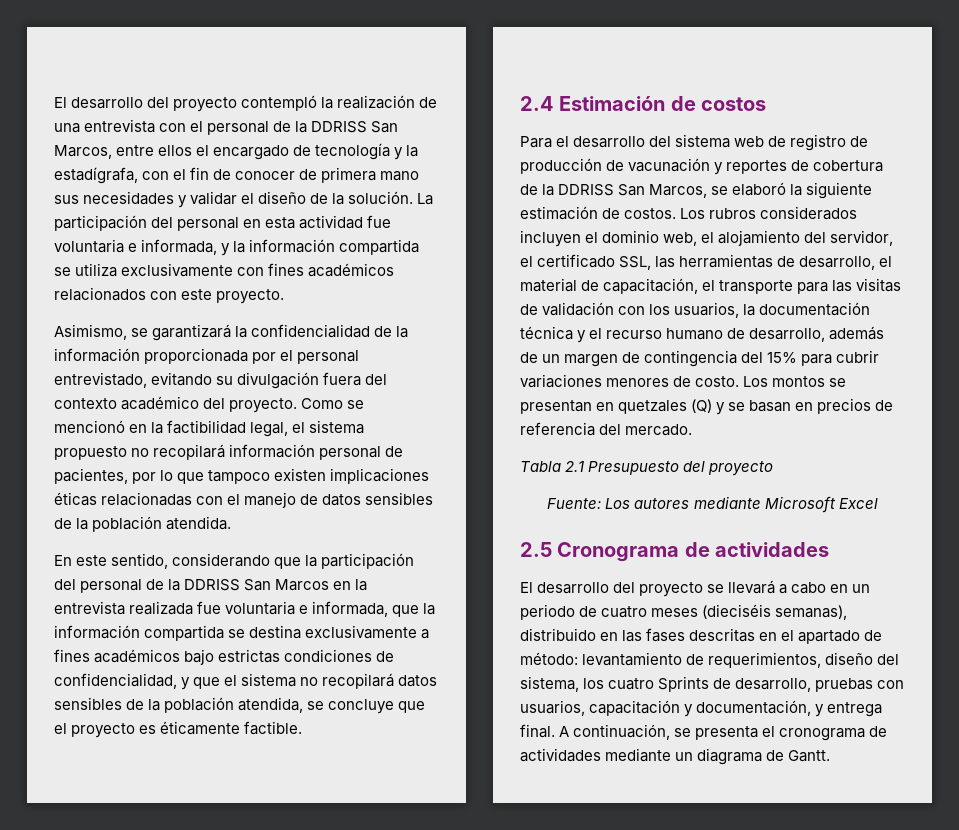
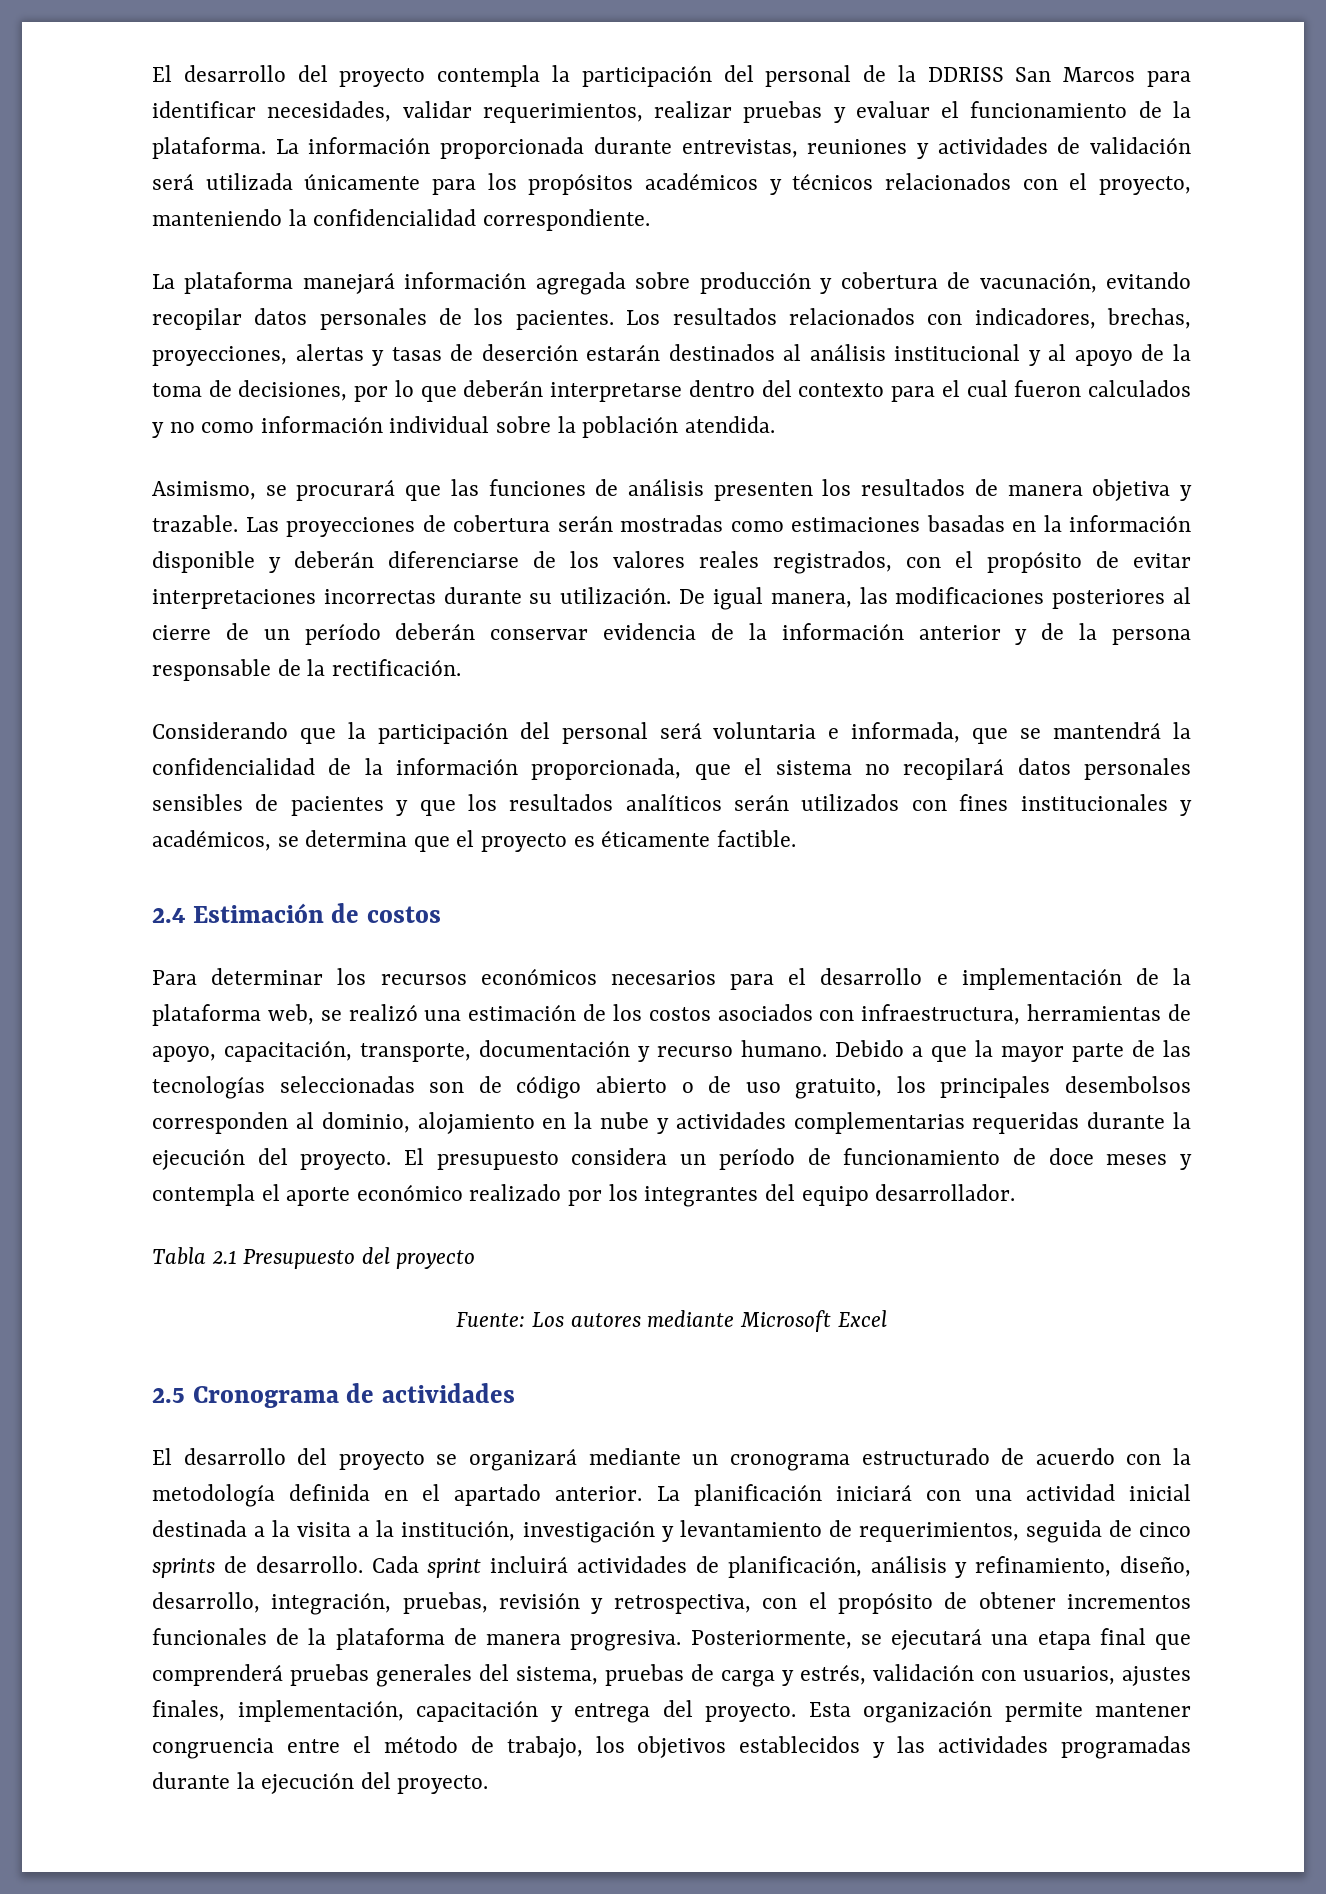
- El desarrollo del proyecto contempló la realización de una entrevista con el personal de la DDRISS San Marcos, entre ellos el encargado de tecnología y la estadígrafa, con el fin de conocer de primera mano sus necesidades y validar el diseño de la solución. La participación del personal en esta actividad fue voluntaria e informada, y la información compartida se utiliza exclusivamente con fines académicos relacionados con este proyecto.
- Asimismo, se garantizará la confidencialidad de la información proporcionada por el personal entrevistado, evitando su divulgación fuera del contexto académico del proyecto. Como se mencionó en la factibilidad legal, el sistema propuesto no recopilará información personal de pacientes, por lo que tampoco existen implicaciones éticas relacionadas con el manejo de datos sensibles de la población atendida.
- En este sentido, considerando que la participación del personal de la DDRISS San Marcos en la entrevista realizada fue voluntaria e informada, que la información compartida se destina exclusivamente a fines académicos bajo estrictas condiciones de confidencialidad, y que el sistema no recopilará datos sensibles de la población atendida, se concluye que el proyecto es éticamente factible.
+ El desarrollo del proyecto contempla la participación del personal de la DDRISS San Marcos para identificar necesidades, validar requerimientos, realizar pruebas y evaluar el funcionamiento de la plataforma. La información proporcionada durante entrevistas, reuniones y actividades de validación será utilizada únicamente para los propósitos académicos y técnicos relacionados con el proyecto, manteniendo la confidencialidad correspondiente.
+ La plataforma manejará información agregada sobre producción y cobertura de vacunación, evitando recopilar datos personales de los pacientes. Los resultados relacionados con indicadores, brechas, proyecciones, alertas y tasas de deserción estarán destinados al análisis institucional y al apoyo de la toma de decisiones, por lo que deberán interpretarse dentro del contexto para el cual fueron calculados y no como información individual sobre la población atendida.
+ Asimismo, se procurará que las funciones de análisis presenten los resultados de manera objetiva y trazable. Las proyecciones de cobertura serán mostradas como estimaciones basadas en la información disponible y deberán diferenciarse de los valores reales registrados, con el propósito de evitar interpretaciones incorrectas durante su utilización. De igual manera, las modificaciones posteriores al cierre de un período deberán conservar evidencia de la información anterior y de la persona responsable de la rectificación.
+ Considerando que la participación del personal será voluntaria e informada, que se mantendrá la confidencialidad de la información proporcionada, que el sistema no recopilará datos personales sensibles de pacientes y que los resultados analíticos serán utilizados con fines institucionales y académicos, se determina que el proyecto es éticamente factible.
- Para el desarrollo del sistema web de registro de producción de vacunación y reportes de cobertura de la DDRISS San Marcos, se elaboró la siguiente estimación de costos. Los rubros considerados incluyen el dominio web, el alojamiento del servidor, el certificado SSL, las herramientas de desarrollo, el material de capacitación, el transporte para las visitas de validación con los usuarios, la documentación técnica y el recurso humano de desarrollo, además de un margen de contingencia del 15% para cubrir variaciones menores de costo. Los montos se presentan en quetzales (Q) y se basan en precios de referencia del mercado.
+ Para determinar los recursos económicos necesarios para el desarrollo e implementación de la plataforma web, se realizó una estimación de los costos asociados con infraestructura, herramientas de apoyo, capacitación, transporte, documentación y recurso humano. Debido a que la mayor parte de las tecnologías seleccionadas son de código abierto o de uso gratuito, los principales desembolsos corresponden al dominio, alojamiento en la nube y actividades complementarias requeridas durante la ejecución del proyecto. El presupuesto considera un período de funcionamiento de doce meses y contempla el aporte económico realizado por los integrantes del equipo desarrollador.
- El desarrollo del proyecto se llevará a cabo en un periodo de cuatro meses (dieciséis semanas), distribuido en las fases descritas en el apartado de método: levantamiento de requerimientos, diseño del sistema, los cuatro Sprints de desarrollo, pruebas con usuarios, capacitación y documentación, y entrega final. A continuación, se presenta el cronograma de actividades mediante un diagrama de Gantt.
+ El desarrollo del proyecto se organizará mediante un cronograma estructurado de acuerdo con la metodología definida en el apartado anterior. La planificación iniciará con una actividad inicial destinada a la visita a la institución, investigación y levantamiento de requerimientos, seguida de cinco sprints de desarrollo. Cada sprint incluirá actividades de planificación, análisis y refinamiento, diseño, desarrollo, integración, pruebas, revisión y retrospectiva, con el propósito de obtener incrementos funcionales de la plataforma de manera progresiva. Posteriormente, se ejecutará una etapa final que comprenderá pruebas generales del sistema, pruebas de carga y estrés, validación con usuarios, ajustes finales, implementación, capacitación y entrega del proyecto. Esta organización permite mantener congruencia entre el método de trabajo, los objetivos establecidos y las actividades programadas durante la ejecución del proyecto.

